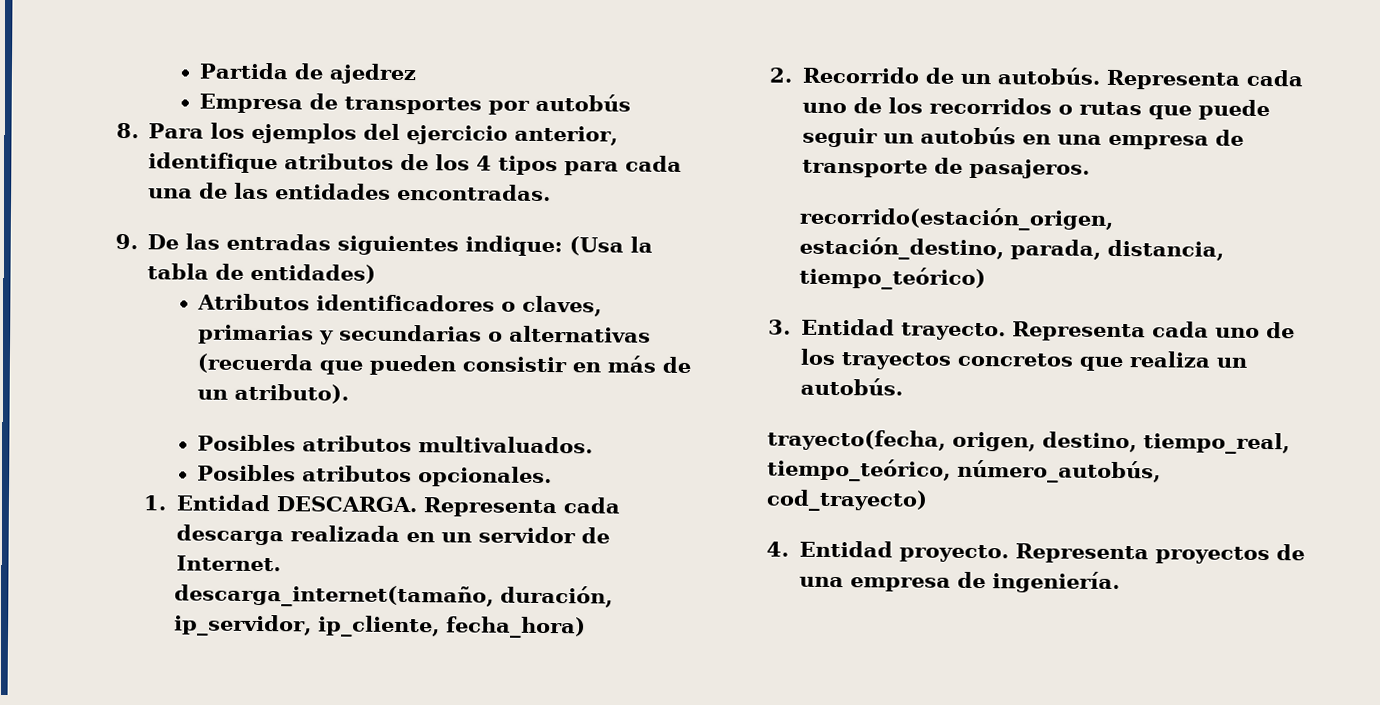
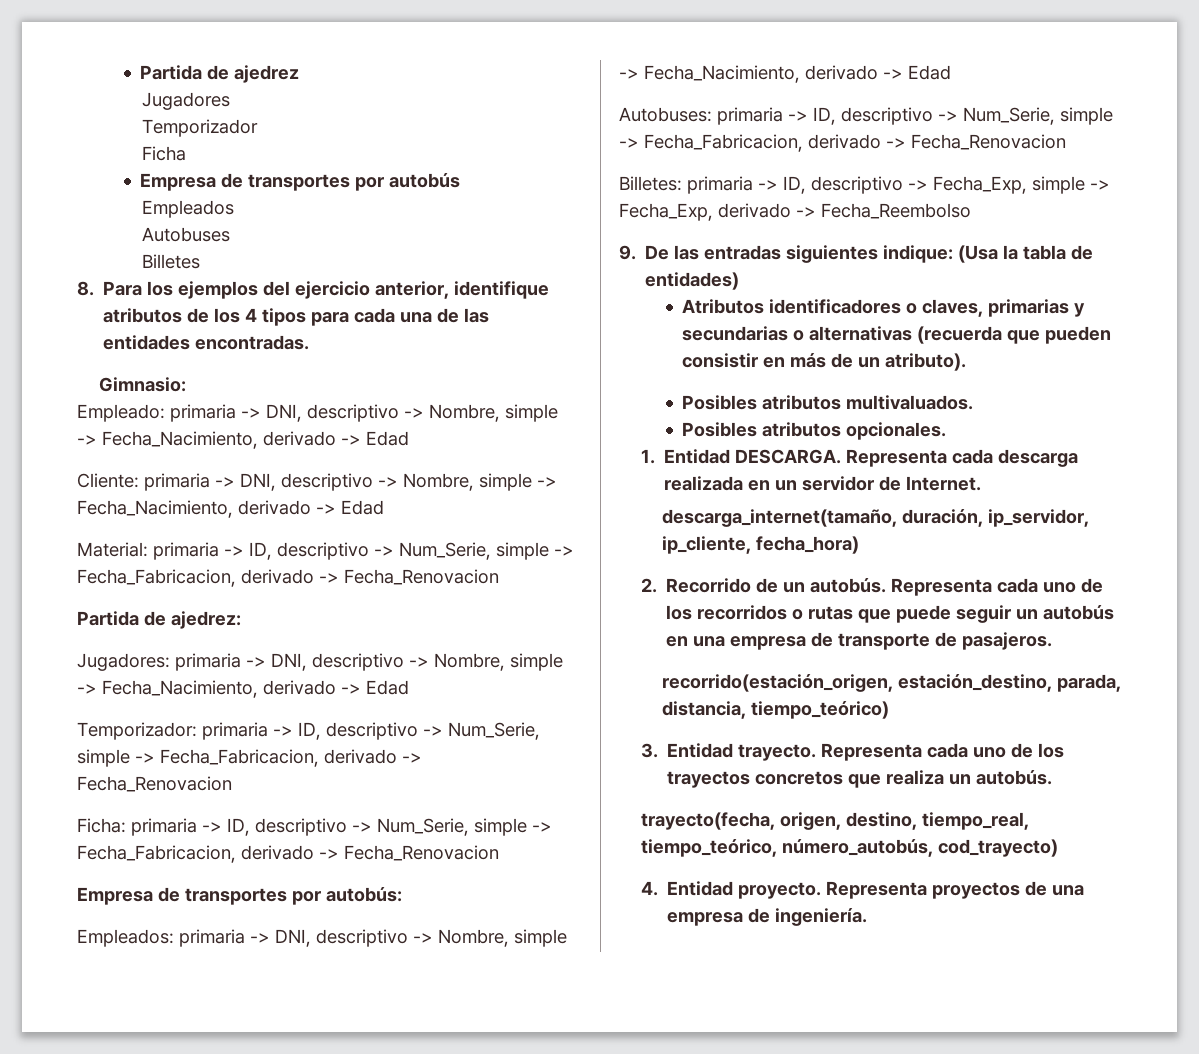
+ Jugadores
+ Temporizador
+ Ficha
+ Empleados
+ Autobuses
+ Billetes
+ Gimnasio:
+ Empleado: primaria -> DNI, descriptivo -> Nombre, simple -> Fecha_Nacimiento, derivado -> Edad
+ Cliente: primaria -> DNI, descriptivo -> Nombre, simple -> Fecha_Nacimiento, derivado -> Edad
+ Material: primaria -> ID, descriptivo -> Num_Serie, simple -> Fecha_Fabricacion, derivado -> Fecha_Renovacion
+ Partida de ajedrez:
+ Jugadores: primaria -> DNI, descriptivo -> Nombre, simple -> Fecha_Nacimiento, derivado -> Edad
+ Temporizador: primaria -> ID, descriptivo -> Num_Serie, simple -> Fecha_Fabricacion, derivado -> Fecha_Renovacion
+ Ficha: primaria -> ID, descriptivo -> Num_Serie, simple -> Fecha_Fabricacion, derivado -> Fecha_Renovacion
+ Empresa de transportes por autobús:
+ Empleados: primaria -> DNI, descriptivo -> Nombre, simple -> Fecha_Nacimiento, derivado -> Edad
+ Autobuses: primaria -> ID, descriptivo -> Num_Serie, simple -> Fecha_Fabricacion, derivado -> Fecha_Renovacion
+ Billetes: primaria -> ID, descriptivo -> Fecha_Exp, simple -> Fecha_Exp, derivado -> Fecha_Reembolso

